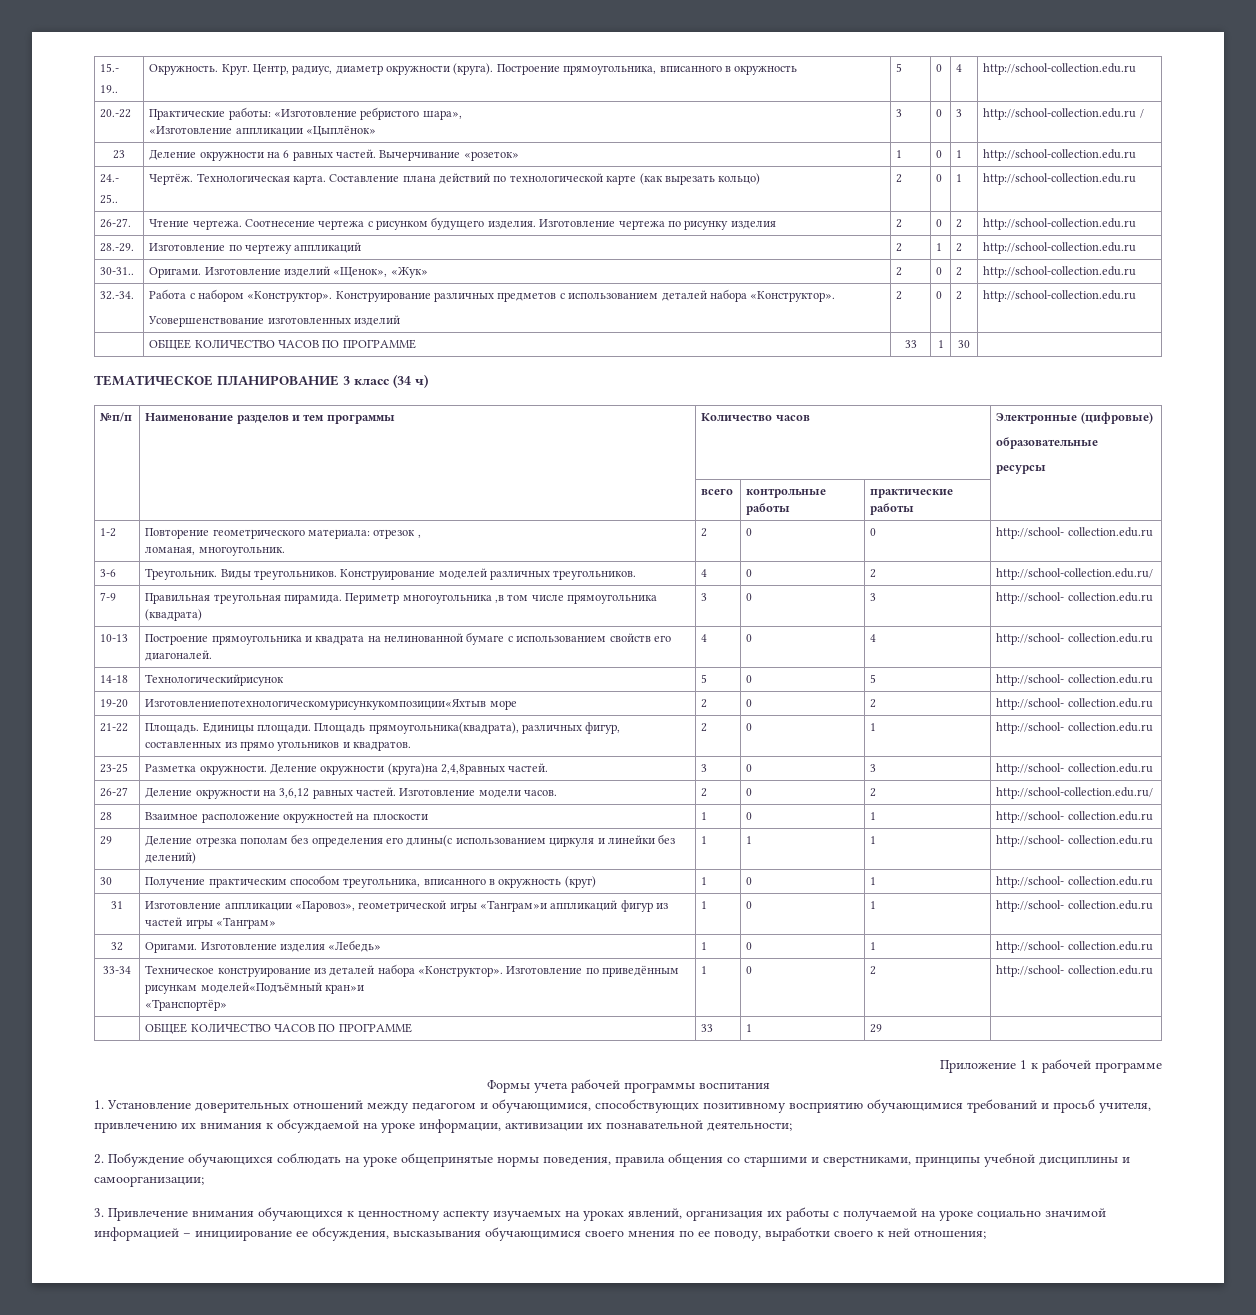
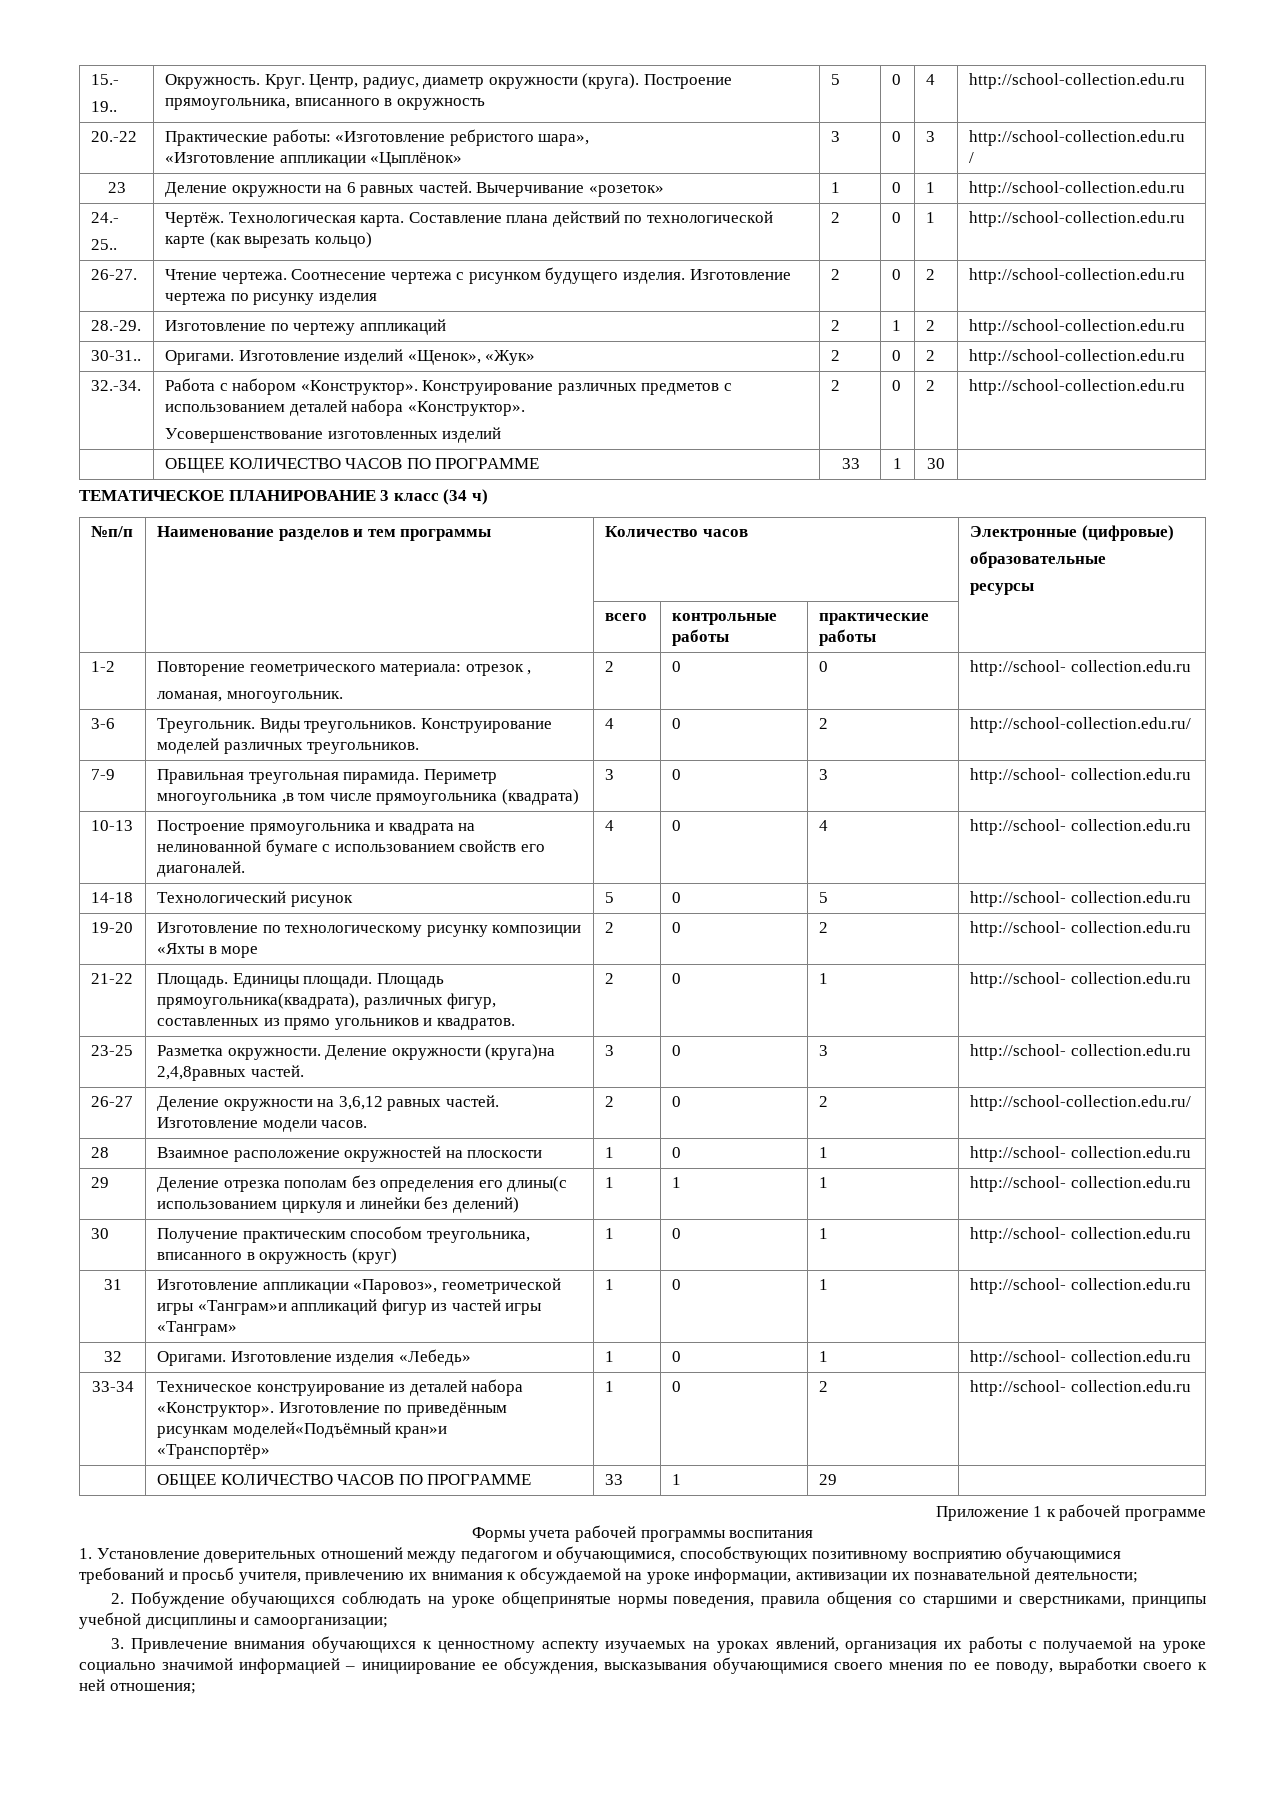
- 14-18 | Технологическийрисунок | 5 | 0 | 5 | http://school- collection.edu.ru
+ 14-18 | Технологический рисунок | 5 | 0 | 5 | http://school- collection.edu.ru
- 19-20 | Изготовлениепотехнологическомурисункукомпозиции«Яхтыв море | 2 | 0 | 2 | http://school- collection.edu.ru
+ 19-20 | Изготовление по технологическому рисунку композиции «Яхты в море | 2 | 0 | 2 | http://school- collection.edu.ru

